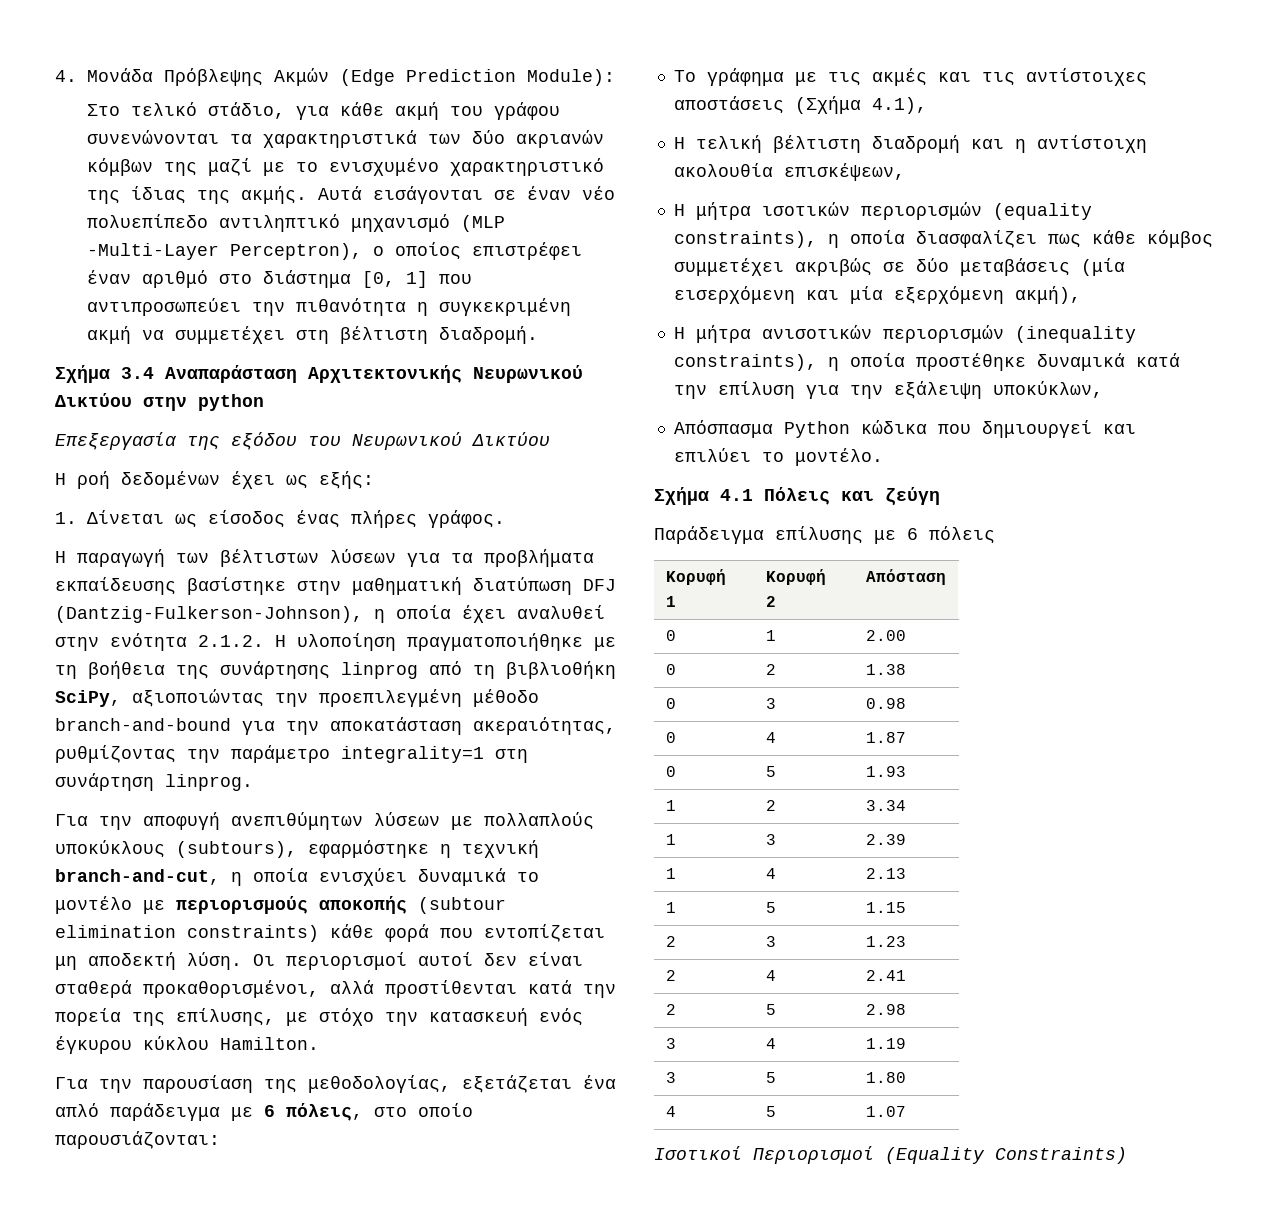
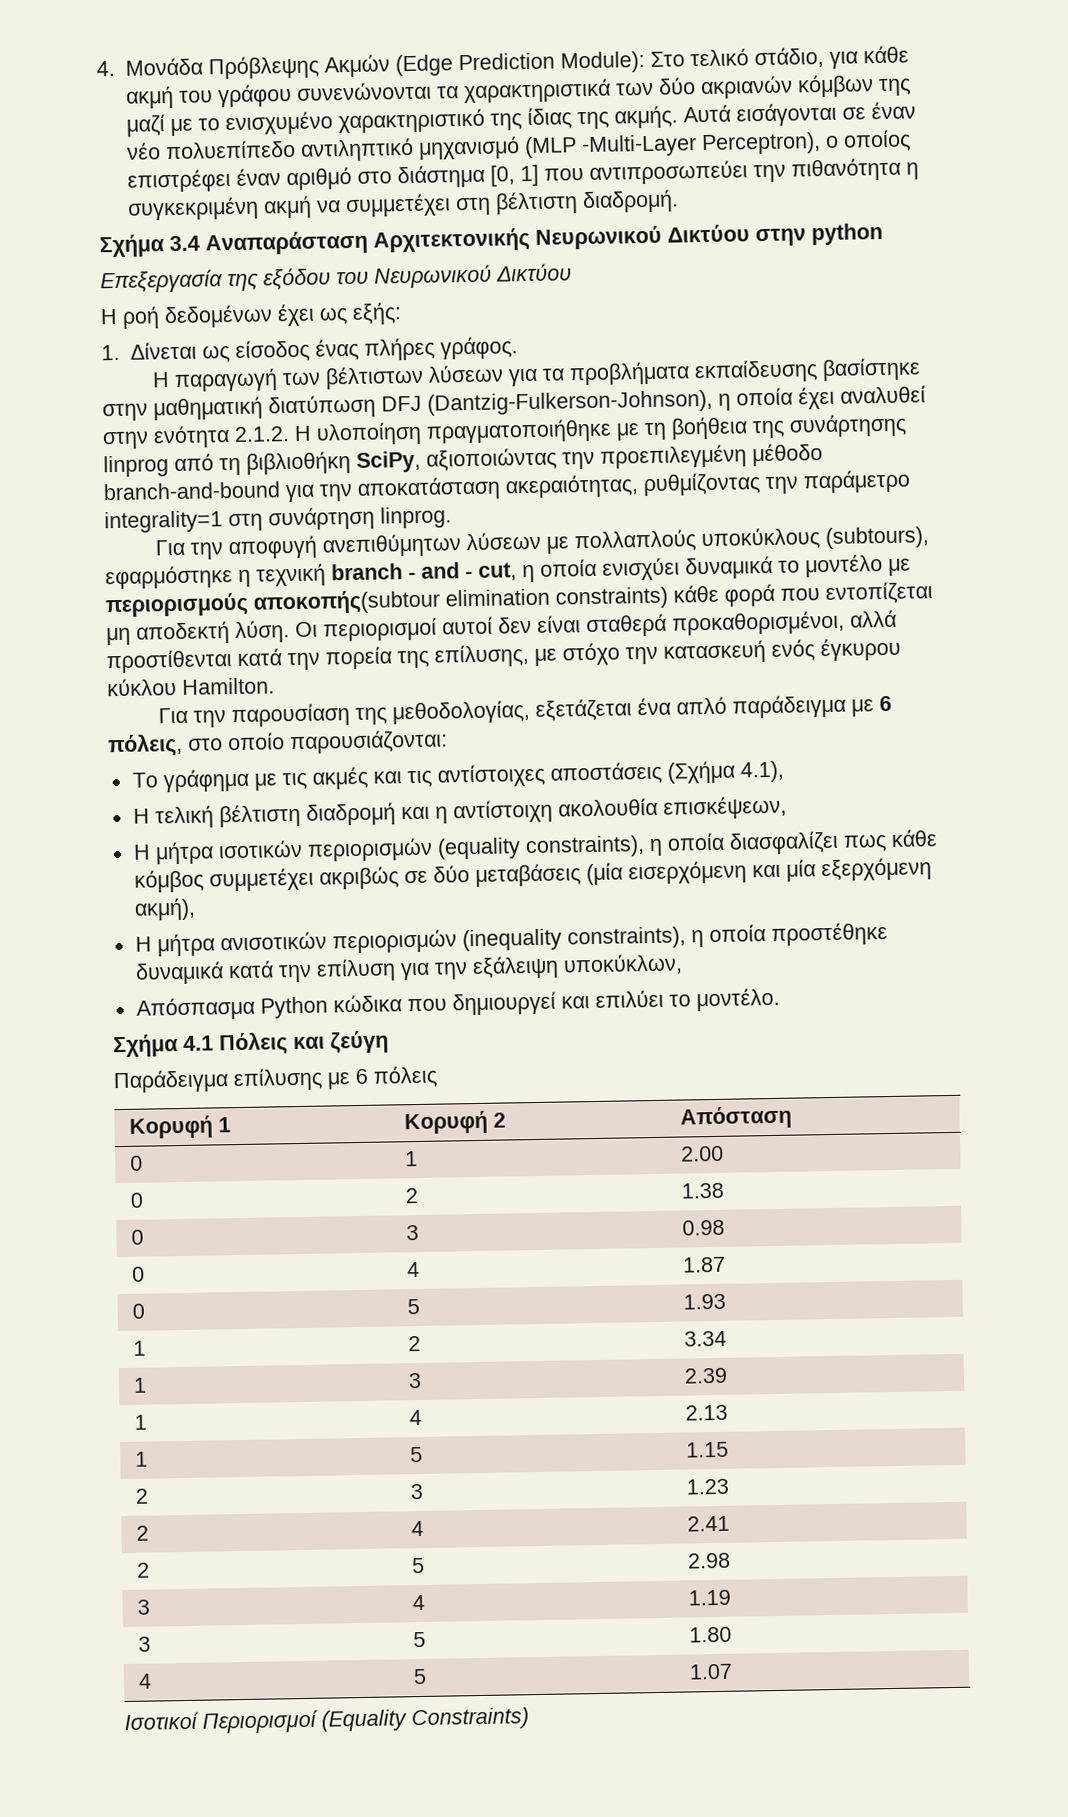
- 4. Μονάδα Πρόβλεψης Ακμών (Edge Prediction Module):
- Στο τελικό στάδιο, για κάθε ακμή του γράφου συνενώνονται τα χαρακτηριστικά των δύο ακριανών κόμβων της μαζί με το ενισχυμένο χαρακτηριστικό της ίδιας της ακμής.
+ 4. Μονάδα Πρόβλεψης Ακμών (Edge Prediction Module): Στο τελικό στάδιο, για κάθε ακμή του γράφου συνενώνονται τα χαρακτηριστικά των δύο ακριανών κόμβων της μαζί με το ενισχυμένο χαρακτηριστικό της ίδιας της ακμής.
- Για την αποφυγή ανεπιθύμητων λύσεων με πολλαπλούς υποκύκλους (subtours), εφαρμόστηκε η τεχνική branch-and-cut, η οποία ενισχύει δυναμικά το μοντέλο με περιορισμούς αποκοπής (subtour elimination constraints) κάθε φορά που εντοπίζεται μη αποδεκτή λύση.
+ Για την αποφυγή ανεπιθύμητων λύσεων με πολλαπλούς υποκύκλους (subtours), εφαρμόστηκε η τεχνική branch - and - cut, η οποία ενισχύει δυναμικά το μοντέλο με περιορισμούς αποκοπής(subtour elimination constraints) κάθε φορά που εντοπίζεται μη αποδεκτή λύση.

